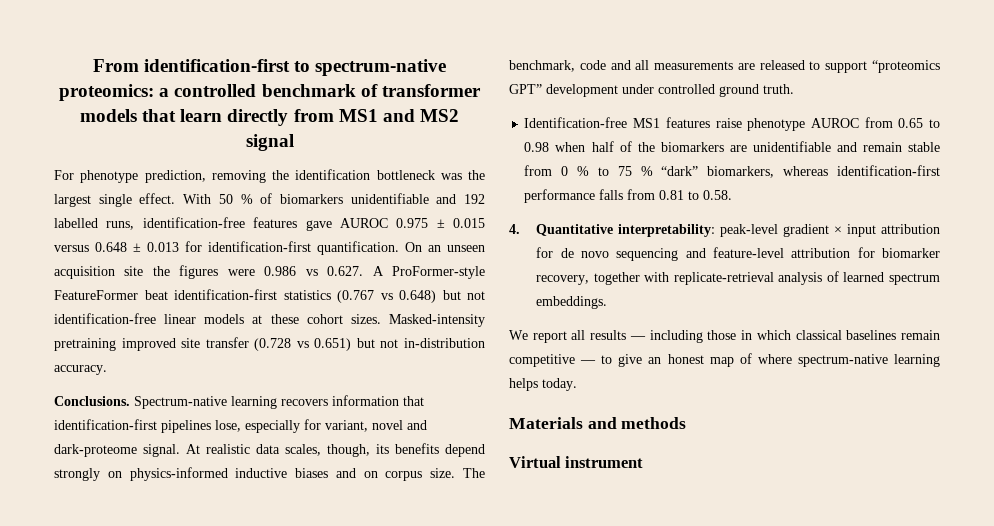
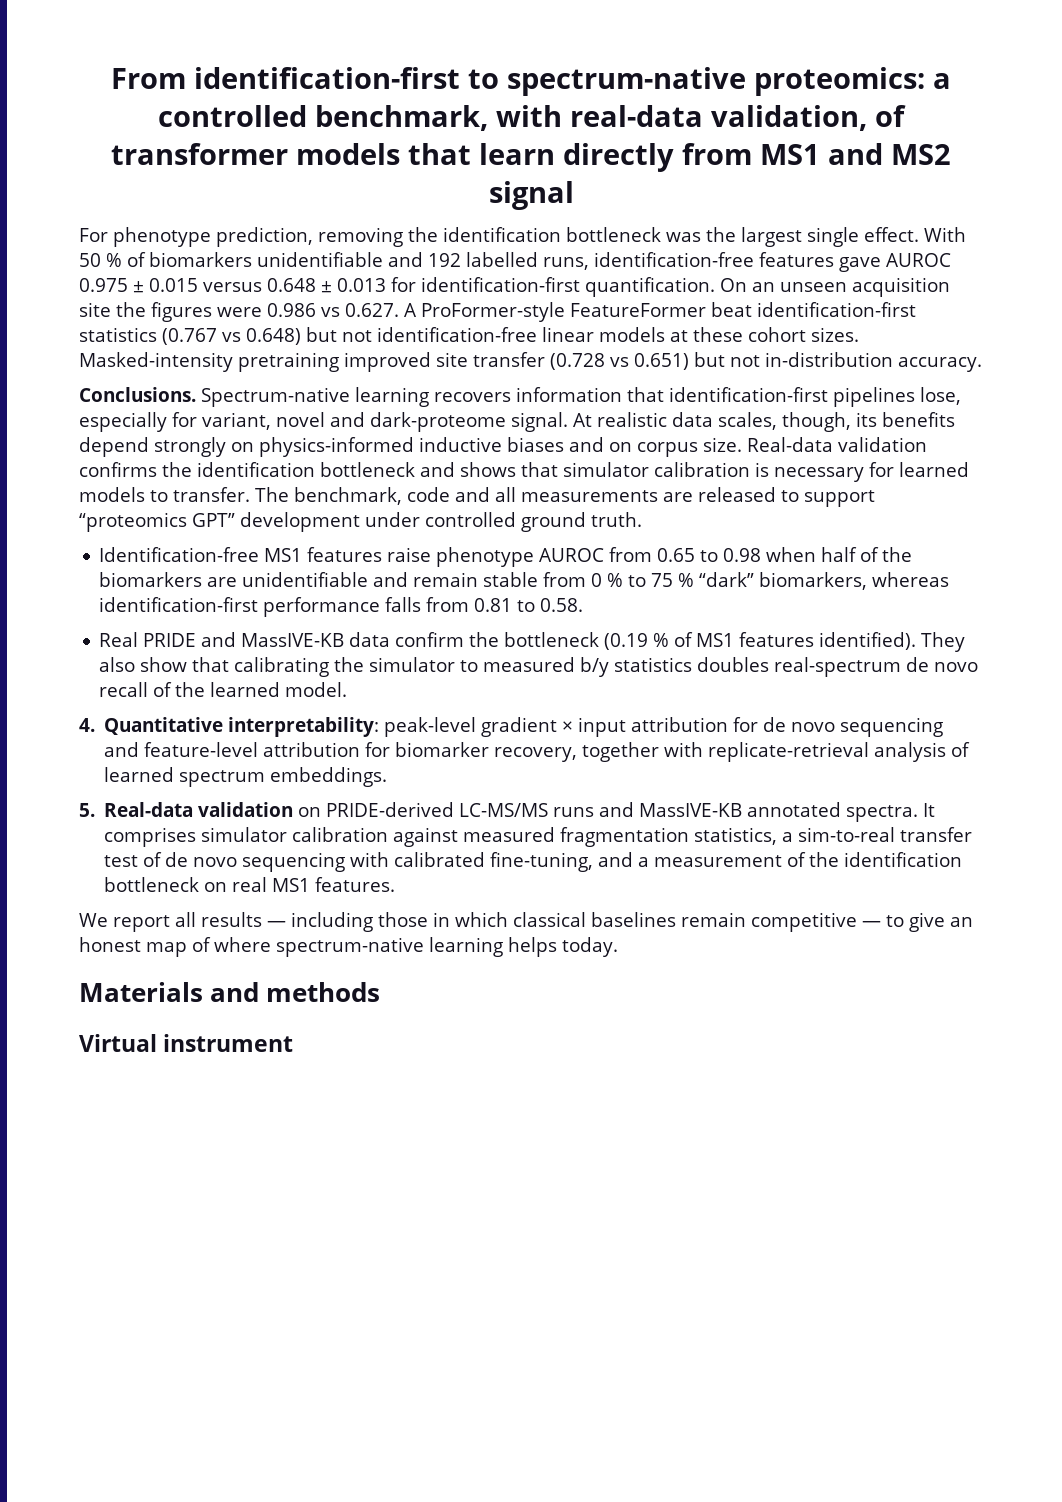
- From identification-first to spectrum-native proteomics: a controlled benchmark of transformer models that learn directly from MS1 and MS2 signal
+ From identification-first to spectrum-native proteomics: a controlled benchmark, with real-data validation, of transformer models that learn directly from MS1 and MS2 signal
+ Real-data validation confirms the identification bottleneck and shows that simulator calibration is necessary for learned models to transfer.
+ Real PRIDE and MassIVE-KB data confirm the bottleneck (0.19 % of MS1 features identified). They also show that calibrating the simulator to measured b/y statistics doubles real-spectrum de novo recall of the learned model.
+ 5. Real-data validation on PRIDE-derived LC-MS/MS runs and MassIVE-KB annotated spectra. It comprises simulator calibration against measured fragmentation statistics, a sim-to-real transfer test of de novo sequencing with calibrated fine-tuning, and a measurement of the identification bottleneck on real MS1 features.

